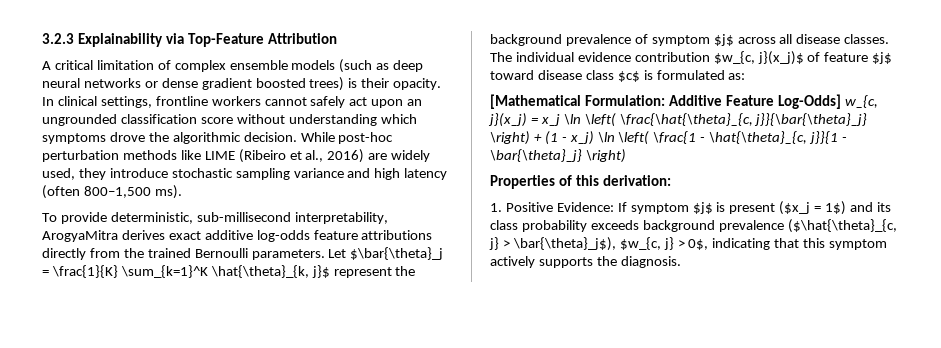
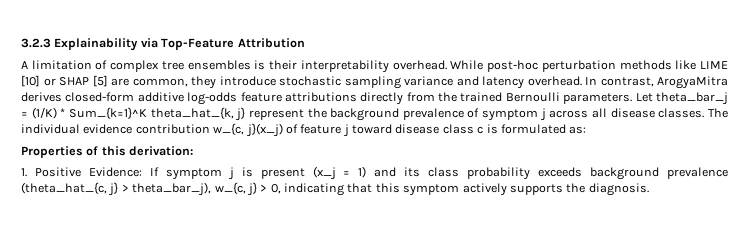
- A critical limitation of complex ensemble models (such as deep neural networks or dense gradient boosted trees) is their opacity. In clinical settings, frontline workers cannot safely act upon an ungrounded classification score without understanding which symptoms drove the algorithmic decision.
+ A limitation of complex tree ensembles is their interpretability overhead.
- While post-hoc perturbation methods like LIME (Ribeiro et al., 2016) are widely used, they introduce stochastic sampling variance and high latency (often 800–1,500 ms).
- To provide deterministic, sub-millisecond interpretability, ArogyaMitra derives exact additive log-odds feature attributions directly from the trained Bernoulli parameters.
+ While post-hoc perturbation methods like LIME [10] or SHAP [5] are common, they introduce stochastic sampling variance and latency overhead. In contrast, ArogyaMitra derives closed-form additive log-odds feature attributions directly from the trained Bernoulli parameters.
- Let $\bar{\theta}_j = \frac{1}{K} \sum_{k=1}^K \hat{\theta}_{k, j}$ represent the background prevalence of symptom $j$ across all disease classes.
+ Let theta_bar_j = (1/K) * Sum_{k=1}^K theta_hat_{k, j} represent the background prevalence of symptom j across all disease classes.
- The individual evidence contribution $w_{c, j}(x_j)$ of feature $j$ toward disease class $c$ is formulated as:
+ The individual evidence contribution w_{c, j}(x_j) of feature j toward disease class c is formulated as:
- [Mathematical Formulation: Additive Feature Log-Odds] w_{c, j}(x_j) = x_j \ln \left( \frac{\hat{\theta}_{c, j}}{\bar{\theta}_j} \right) + (1 - x_j) \ln \left( \frac{1 - \hat{\theta}_{c, j}}{1 - \bar{\theta}_j} \right)
- 1. Positive Evidence: If symptom $j$ is present ($x_j = 1$) and its class probability exceeds background prevalence ($\hat{\theta}_{c, j} > \bar{\theta}_j$), $w_{c, j} > 0$, indicating that this symptom actively supports the diagnosis.
+ 1. Positive Evidence: If symptom j is present (x_j = 1) and its class probability exceeds background prevalence (theta_hat_{c, j} > theta_bar_j), w_{c, j} > 0, indicating that this symptom actively supports the diagnosis.

